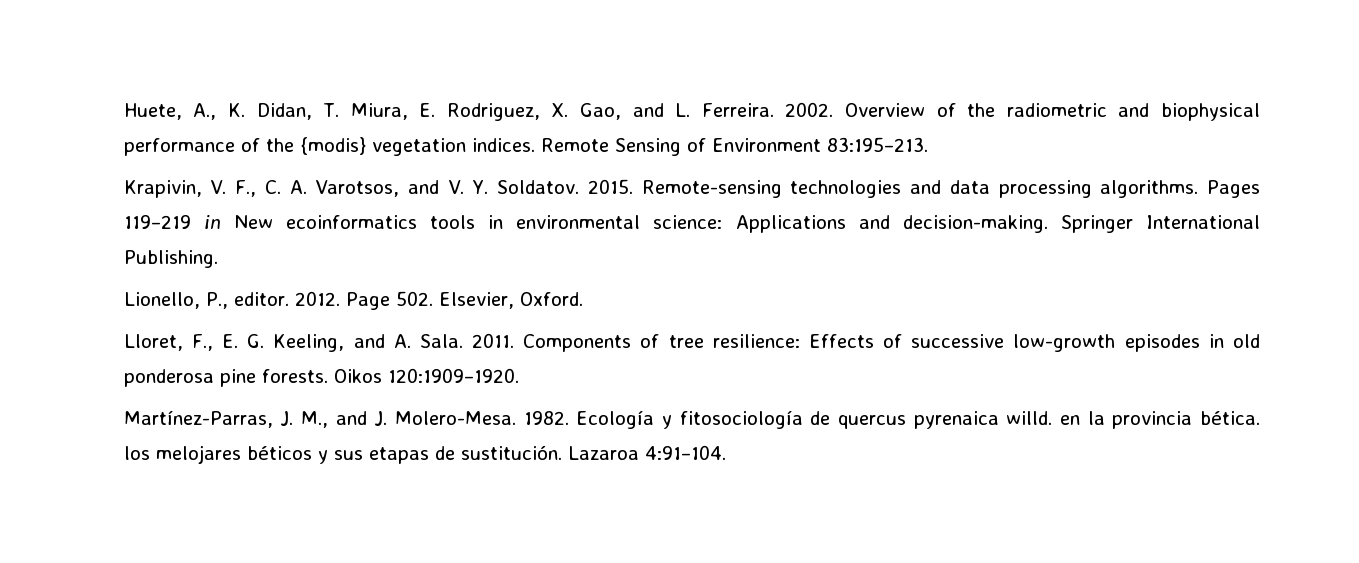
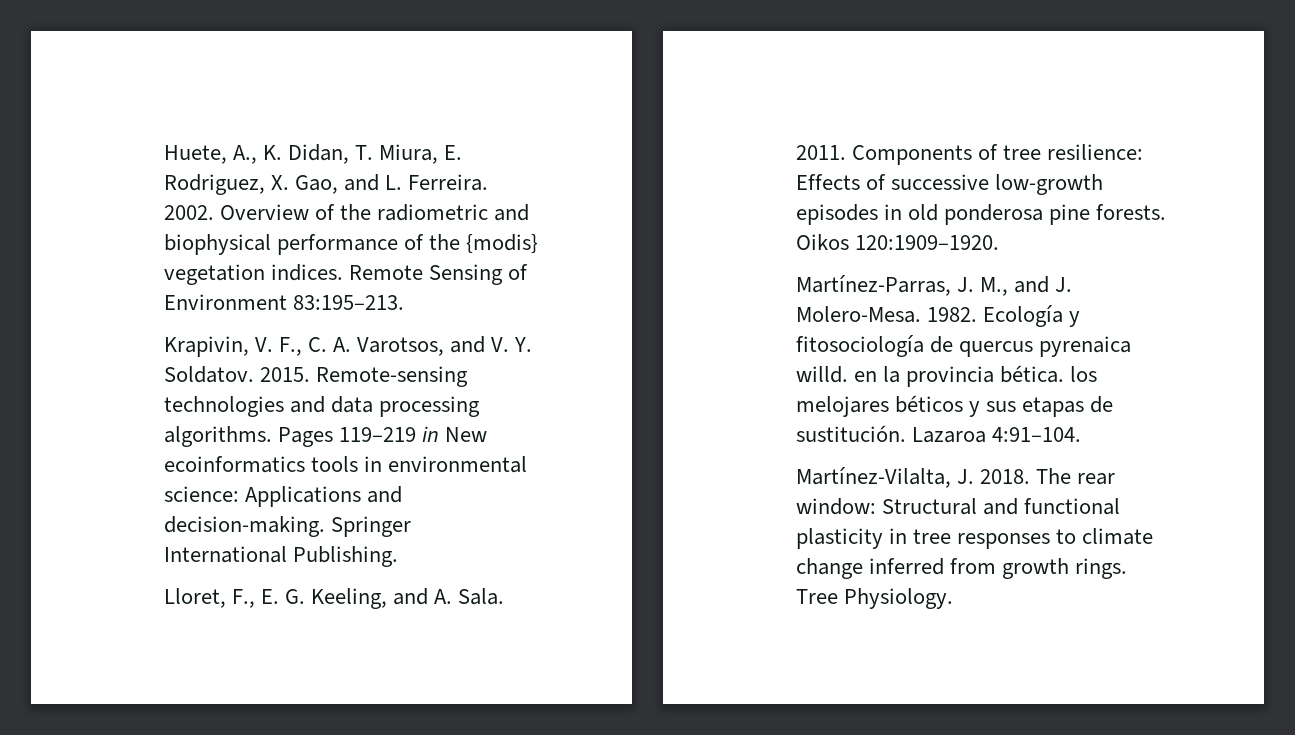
- Lionello, P., editor. 2012. Page 502. Elsevier, Oxford.
+ Martínez-Vilalta, J. 2018. The rear window: Structural and functional plasticity in tree responses to climate change inferred from growth rings. Tree Physiology.

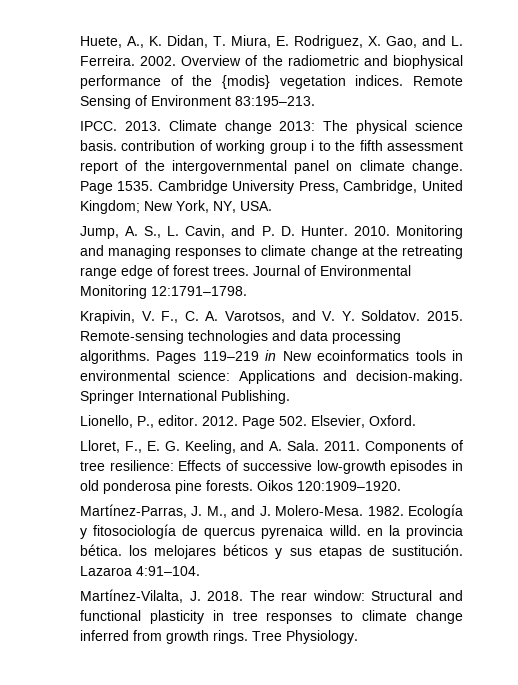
+ IPCC. 2013. Climate change 2013: The physical science basis. contribution of working group i to the fifth assessment report of the intergovernmental panel on climate change. Page 1535. Cambridge University Press, Cambridge, United Kingdom; New York, NY, USA.
+ Jump, A. S., L. Cavin, and P. D. Hunter. 2010. Monitoring and managing responses to climate change at the retreating range edge of forest trees. Journal of Environmental Monitoring 12:1791–1798.
+ Lionello, P., editor. 2012. Page 502. Elsevier, Oxford.

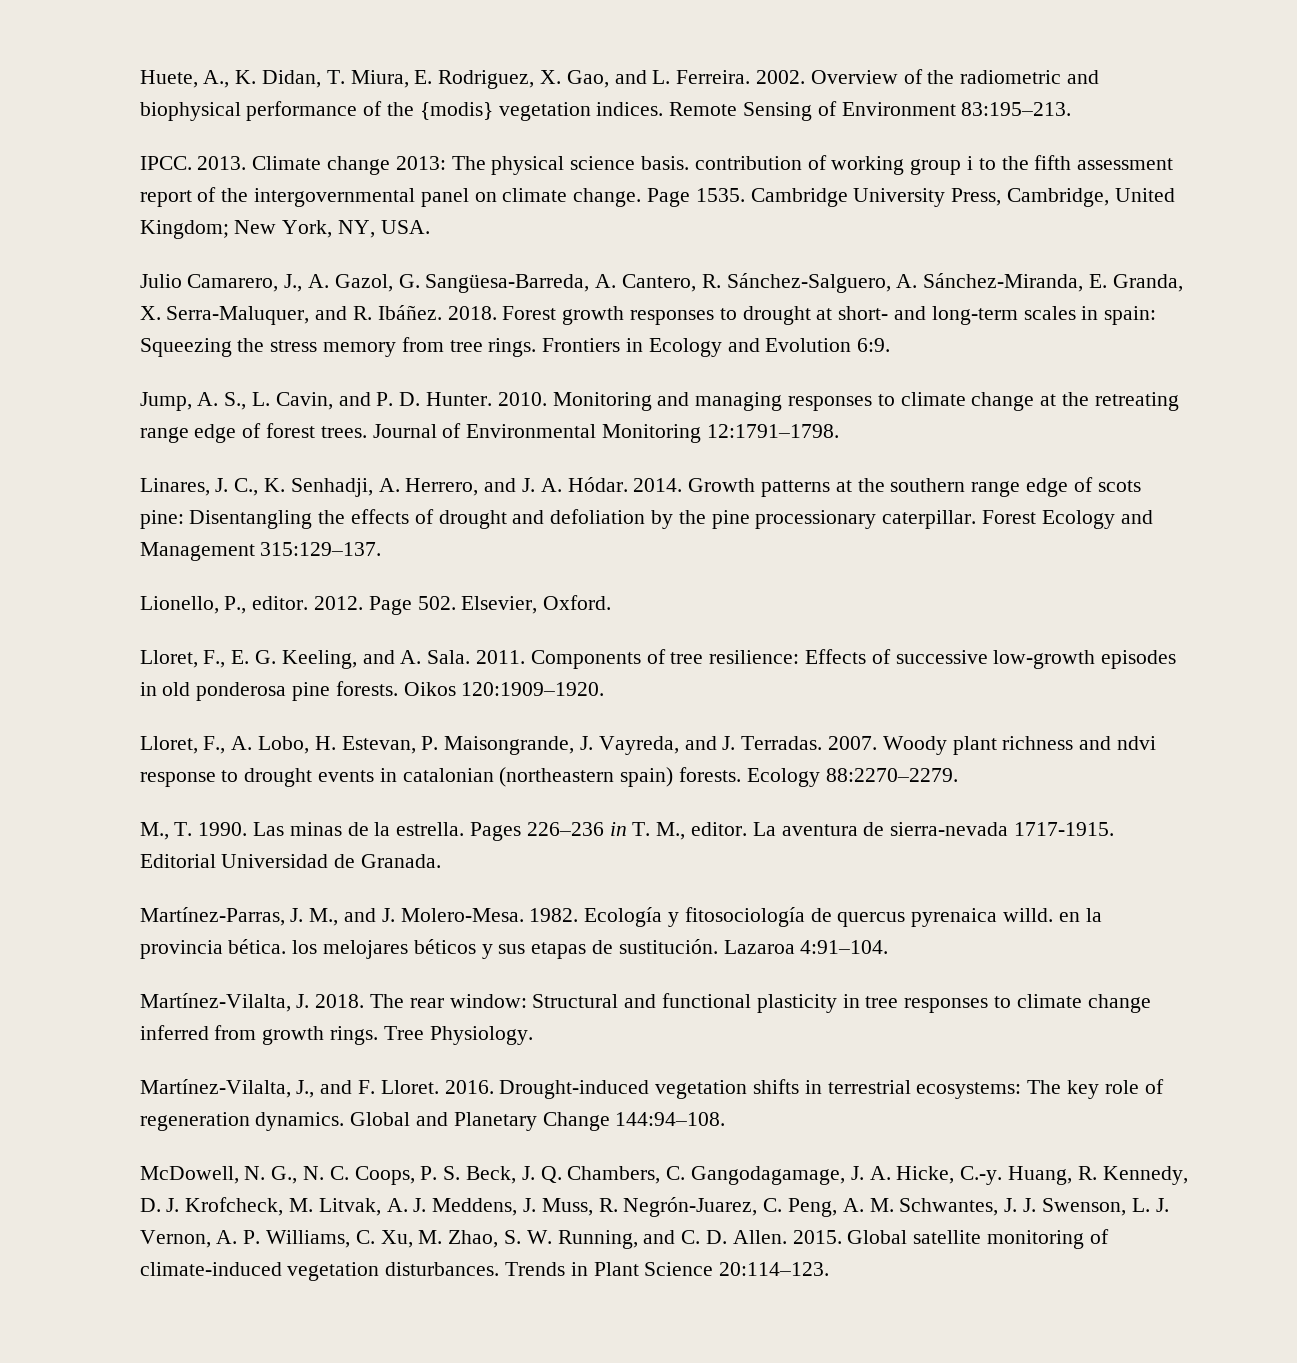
+ Julio Camarero, J., A. Gazol, G. Sangüesa-Barreda, A. Cantero, R. Sánchez-Salguero, A. Sánchez-Miranda, E. Granda, X. Serra-Maluquer, and R. Ibáñez. 2018. Forest growth responses to drought at short- and long-term scales in spain: Squeezing the stress memory from tree rings. Frontiers in Ecology and Evolution 6:9.
- Krapivin, V. F., C. A. Varotsos, and V. Y. Soldatov. 2015. Remote-sensing technologies and data processing algorithms. Pages 119–219 in New ecoinformatics tools in environmental science: Applications and decision-making. Springer International Publishing.
+ Linares, J. C., K. Senhadji, A. Herrero, and J. A. Hódar. 2014. Growth patterns at the southern range edge of scots pine: Disentangling the effects of drought and defoliation by the pine processionary caterpillar. Forest Ecology and Management 315:129–137.
+ Lloret, F., A. Lobo, H. Estevan, P. Maisongrande, J. Vayreda, and J. Terradas. 2007. Woody plant richness and ndvi response to drought events in catalonian (northeastern spain) forests. Ecology 88:2270–2279.
+ M., T. 1990. Las minas de la estrella. Pages 226–236 in T. M., editor. La aventura de sierra-nevada 1717-1915. Editorial Universidad de Granada.
+ Martínez-Vilalta, J., and F. Lloret. 2016. Drought-induced vegetation shifts in terrestrial ecosystems: The key role of regeneration dynamics. Global and Planetary Change 144:94–108.
+ McDowell, N. G., N. C. Coops, P. S. Beck, J. Q. Chambers, C. Gangodagamage, J. A. Hicke, C.-y. Huang, R. Kennedy, D. J. Krofcheck, M. Litvak, A. J. Meddens, J. Muss, R. Negrón-Juarez, C. Peng, A. M. Schwantes, J. J. Swenson, L. J. Vernon, A. P. Williams, C. Xu, M. Zhao, S. W. Running, and C. D. Allen. 2015. Global satellite monitoring of climate-induced vegetation disturbances. Trends in Plant Science 20:114–123.

